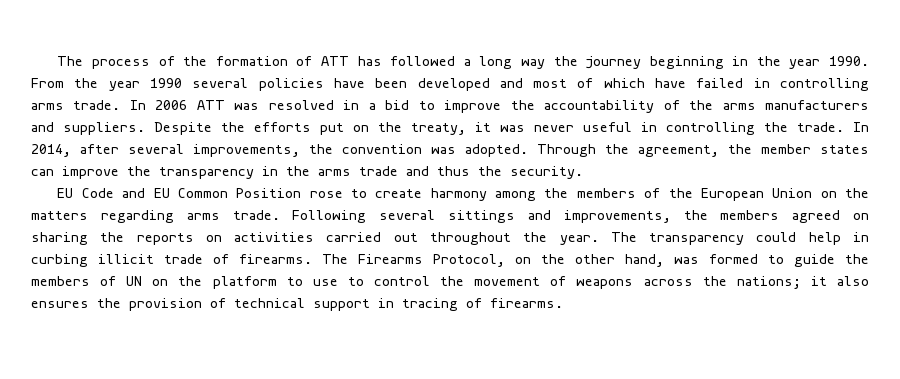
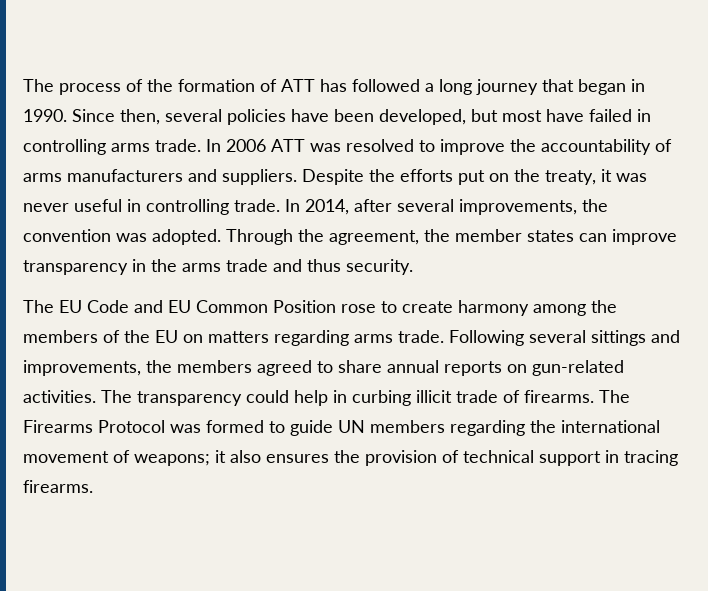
- The process of the formation of ATT has followed a long way the journey beginning in the year 1990. From the year 1990 several policies have been developed and most of which have failed in controlling arms trade.
+ The process of the formation of ATT has followed a long journey that began in 1990. Since then, several policies have been developed, but most have failed in controlling arms trade.
- In 2006 ATT was resolved in a bid to improve the accountability of the arms manufacturers and suppliers.
+ In 2006 ATT was resolved to improve the accountability of arms manufacturers and suppliers.
- Despite the efforts put on the treaty, it was never useful in controlling the trade.
+ Despite the efforts put on the treaty, it was never useful in controlling trade.
- Through the agreement, the member states can improve the transparency in the arms trade and thus the security.
+ Through the agreement, the member states can improve transparency in the arms trade and thus security.
- EU Code and EU Common Position rose to create harmony among the members of the European Union on the matters regarding arms trade.
+ The EU Code and EU Common Position rose to create harmony among the members of the EU on matters regarding arms trade.
- Following several sittings and improvements, the members agreed on sharing the reports on activities carried out throughout the year.
+ Following several sittings and improvements, the members agreed to share annual reports on gun-related activities.
- The Firearms Protocol, on the other hand, was formed to guide the members of UN on the platform to use to control the movement of weapons across the nations; it also ensures the provision of technical support in tracing of firearms.
+ The Firearms Protocol was formed to guide UN members regarding the international movement of weapons; it also ensures the provision of technical support in tracing firearms.

